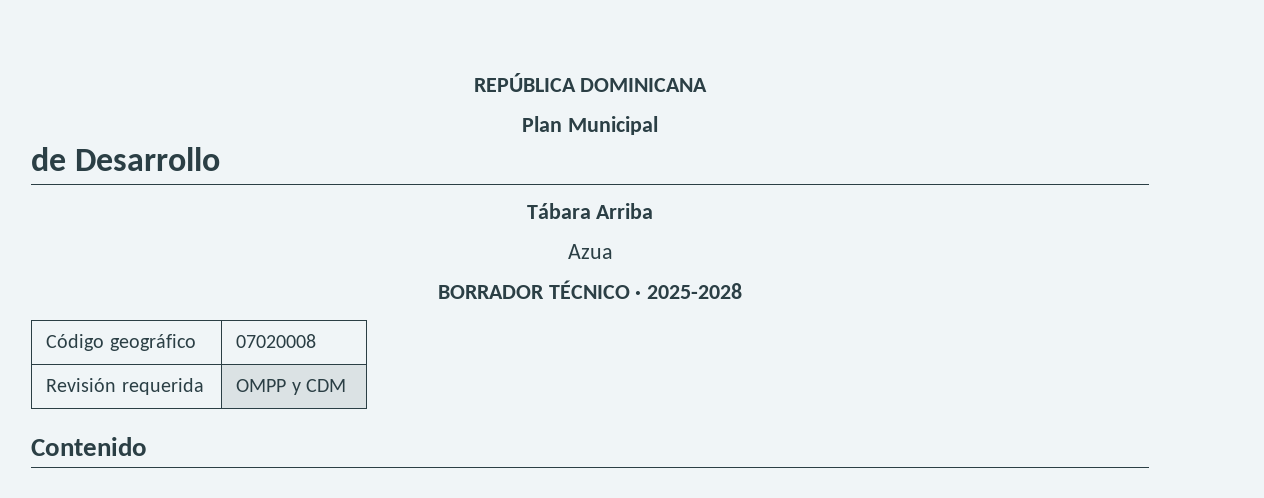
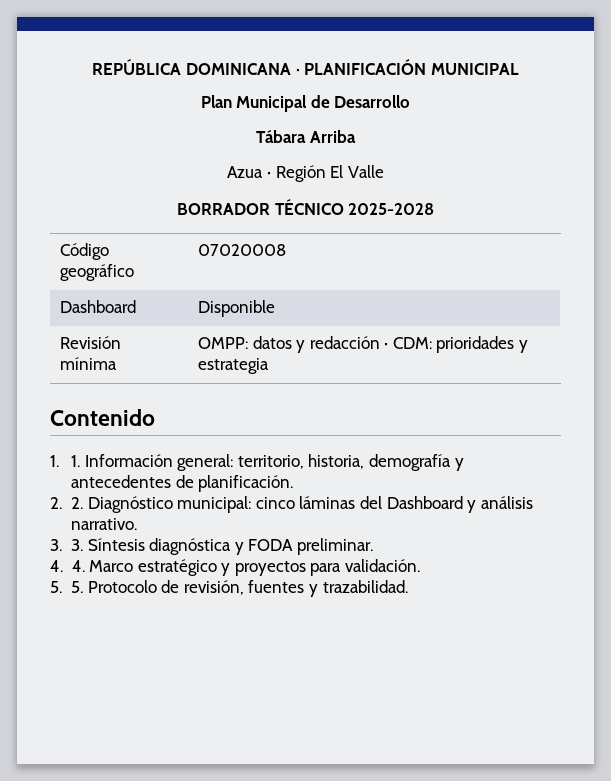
- REPÚBLICA DOMINICANA
+ REPÚBLICA DOMINICANA · PLANIFICACIÓN MUNICIPAL
- Plan Municipal
- de Desarrollo
+ Plan Municipal de Desarrollo
- Azua
+ Azua · Región El Valle
- BORRADOR TÉCNICO · 2025-2028
+ BORRADOR TÉCNICO 2025-2028
+ Dashboard | Disponible
- Revisión requerida | OMPP y CDM
+ Revisión mínima | OMPP: datos y redacción · CDM: prioridades y estrategia
  Contenido
+ 1. 1. Información general: territorio, historia, demografía y antecedentes de planificación.
+ 2. 2. Diagnóstico municipal: cinco láminas del Dashboard y análisis narrativo.
+ 3. 3. Síntesis diagnóstica y FODA preliminar.
+ 4. 4. Marco estratégico y proyectos para validación.
+ 5. 5. Protocolo de revisión, fuentes y trazabilidad.

